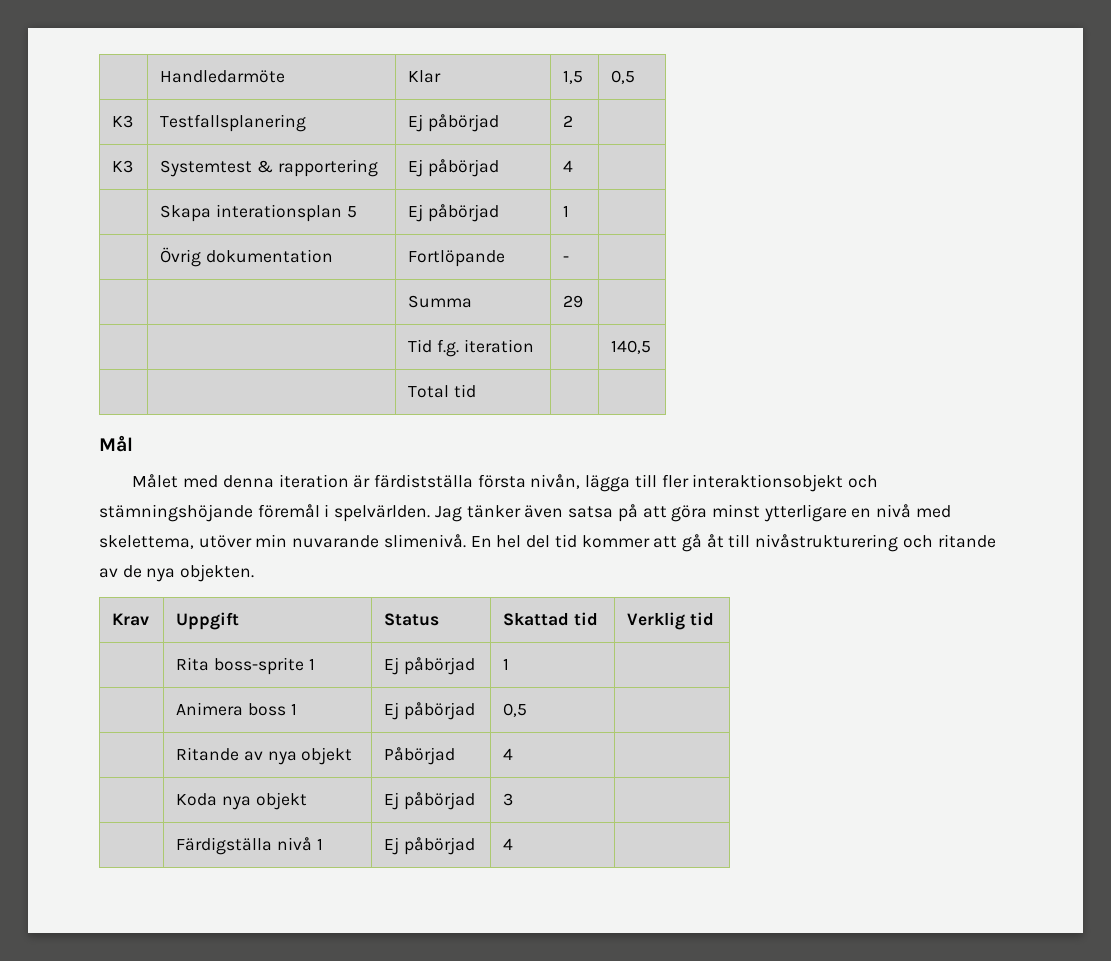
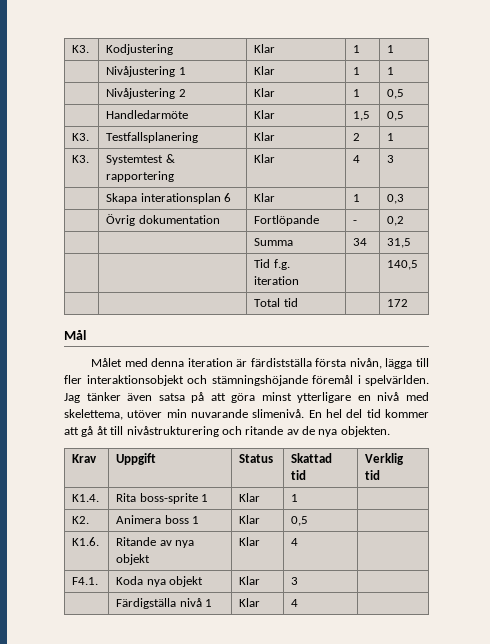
+ K3. | Kodjustering | Klar | 1 | 1
+ | Nivåjustering 1 | Klar | 1 | 1
+ | Nivåjustering 2 | Klar | 1 | 0,5
- K3 | Testfallsplanering | Ej påbörjad | 2 |
- K3 | Systemtest & rapportering | Ej påbörjad | 4 |
+ K3. | Testfallsplanering | Klar | 2 | 1
+ K3. | Systemtest & rapportering | Klar | 4 | 3
- | Skapa interationsplan 5 | Ej påbörjad | 1 |
+ | Skapa interationsplan 6 | Klar | 1 | 0,3
- | Övrig dokumentation | Fortlöpande | - |
+ | Övrig dokumentation | Fortlöpande | - | 0,2
- | | Summa | 29 |
+ | | Summa | 34 | 31,5
- | | Total tid | |
+ | | Total tid | | 172
- | Rita boss-sprite 1 | Ej påbörjad | 1 |
- | Animera boss 1 | Ej påbörjad | 0,5 |
+ K1.4. | Rita boss-sprite 1 | Klar | 1 |
+ K2. | Animera boss 1 | Klar | 0,5 |
- | Ritande av nya objekt | Påbörjad | 4 |
- | Koda nya objekt | Ej påbörjad | 3 |
+ K1.6. | Ritande av nya objekt | Klar | 4 |
+ F4.1. | Koda nya objekt | Klar | 3 |
- | Färdigställa nivå 1 | Ej påbörjad | 4 |
+ | Färdigställa nivå 1 | Klar | 4 |

